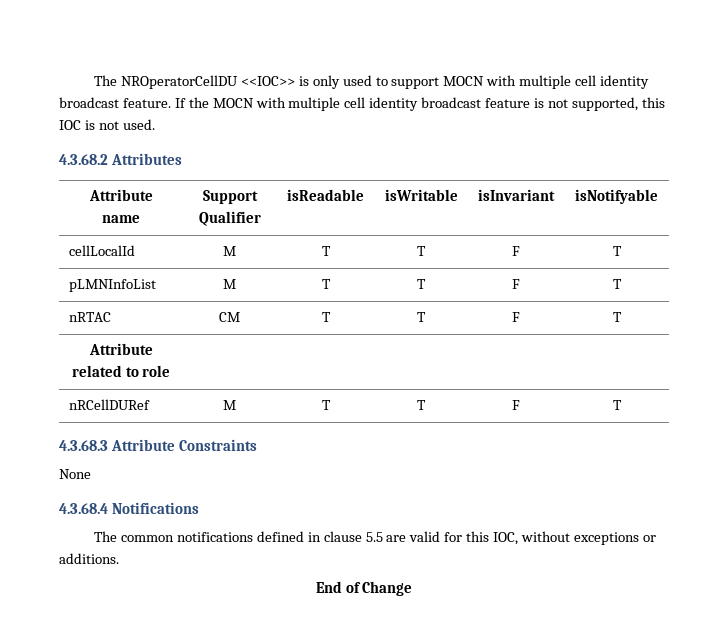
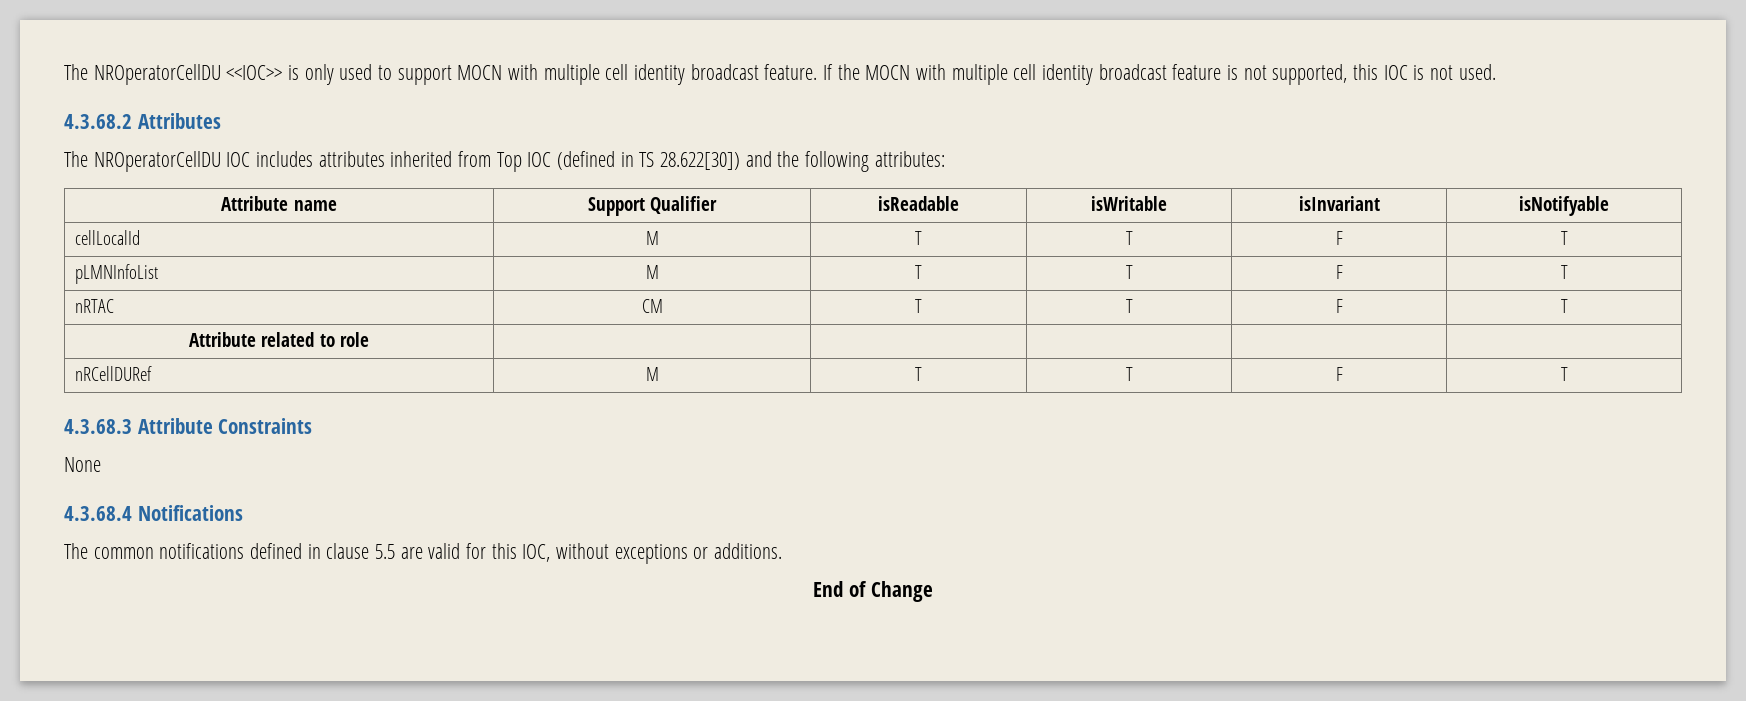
+ The NROperatorCellDU IOC includes attributes inherited from Top IOC (defined in TS 28.622[30]) and the following attributes:

